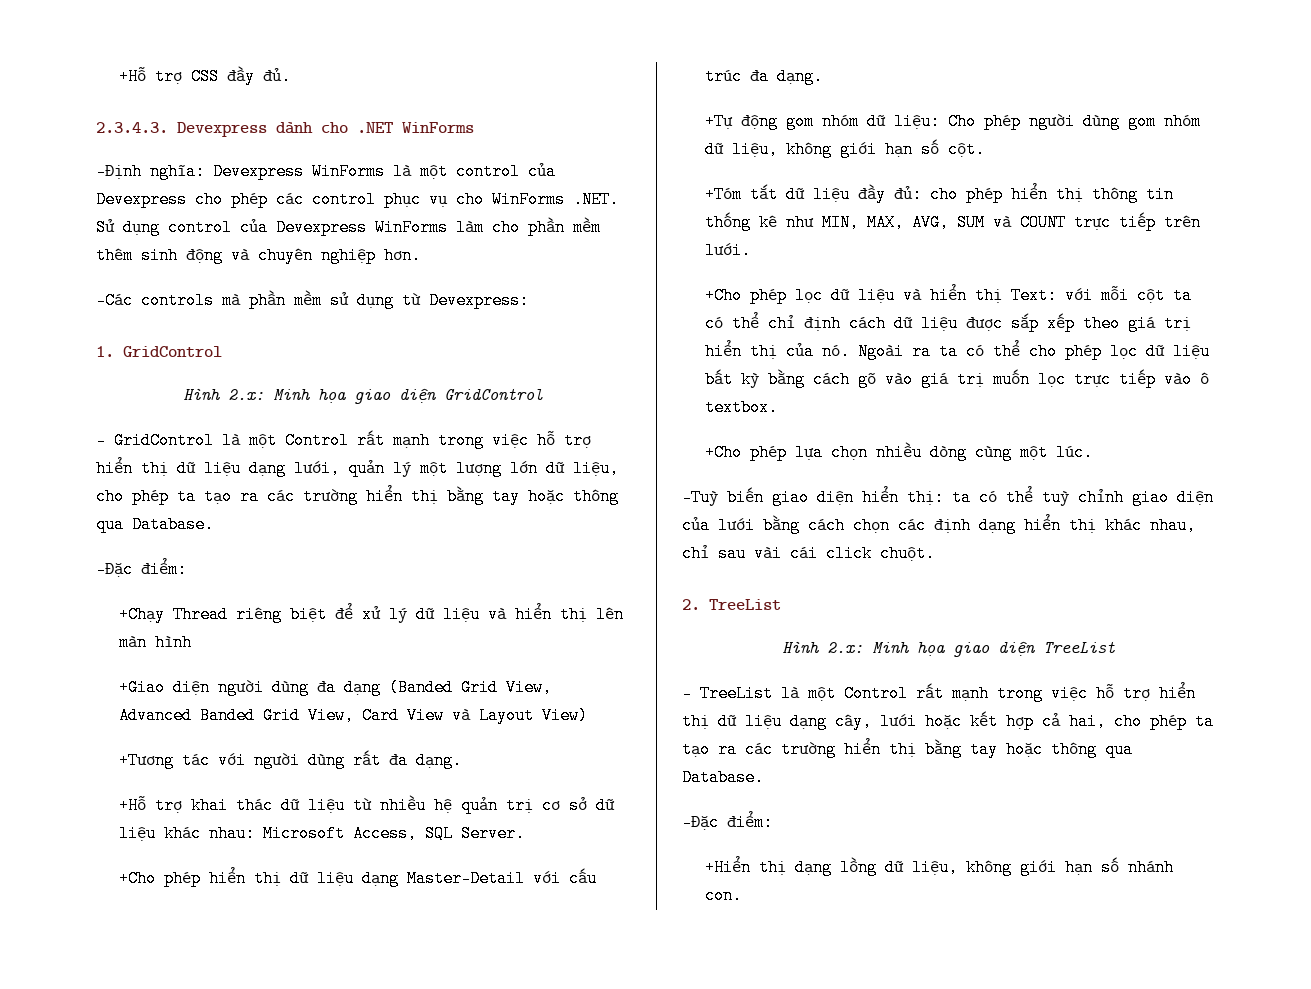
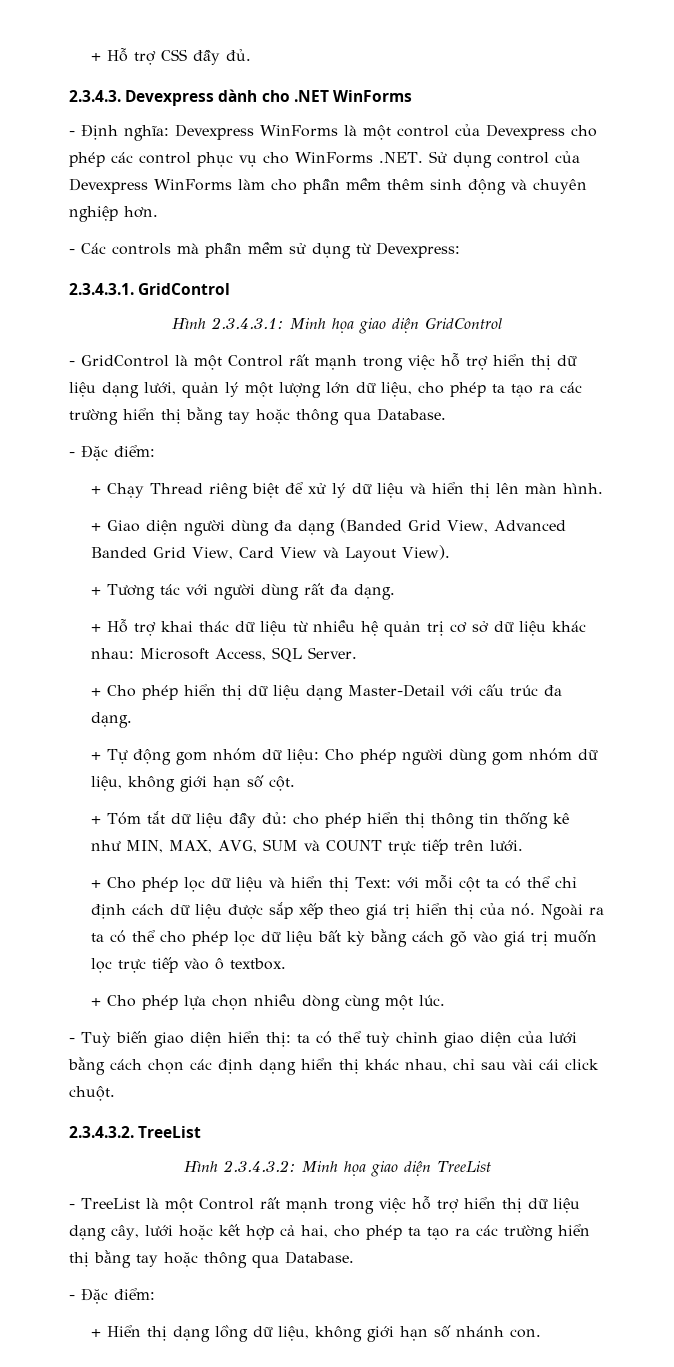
- +Hỗ trợ CSS đầy đủ.
+ + Hỗ trợ CSS đầy đủ.
- -Định nghĩa: Devexpress WinForms là một control của Devexpress cho phép các control phục vụ cho WinForms .NET. Sử dụng control của Devexpress WinForms làm cho phần mềm thêm sinh động và chuyên nghiệp hơn.
+ - Định nghĩa: Devexpress WinForms là một control của Devexpress cho phép các control phục vụ cho WinForms .NET. Sử dụng control của Devexpress WinForms làm cho phần mềm thêm sinh động và chuyên nghiệp hơn.
- -Các controls mà phần mềm sử dụng từ Devexpress:
+ - Các controls mà phần mềm sử dụng từ Devexpress:
- 1. GridControl
+ 2.3.4.3.1. GridControl
- Hình 2.x: Minh họa giao diện GridControl
+ Hình 2.3.4.3.1: Minh họa giao diện GridControl
  - GridControl là một Control rất mạnh trong việc hỗ trợ hiển thị dữ liệu dạng lưới, quản lý một lượng lớn dữ liệu, cho phép ta tạo ra các trường hiển thị bằng tay hoặc thông qua Database.
- -Đặc điểm:
- +Chạy Thread riêng biệt để xử lý dữ liệu và hiển thị lên màn hình
- +Giao diện người dùng đa dạng (Banded Grid View, Advanced Banded Grid View, Card View và Layout View)
- +Tương tác với người dùng rất đa dạng.
+ - Đặc điểm:
+ + Chạy Thread riêng biệt để xử lý dữ liệu và hiển thị lên màn hình.
+ + Giao diện người dùng đa dạng (Banded Grid View, Advanced Banded Grid View, Card View và Layout View).
+ + Tương tác với người dùng rất đa dạng.
- +Hỗ trợ khai thác dữ liệu từ nhiều hệ quản trị cơ sở dữ liệu khác nhau: Microsoft Access, SQL Server.
+ + Hỗ trợ khai thác dữ liệu từ nhiều hệ quản trị cơ sở dữ liệu khác nhau: Microsoft Access, SQL Server.
- +Cho phép hiển thị dữ liệu dạng Master-Detail với cấu trúc đa dạng.
+ + Cho phép hiển thị dữ liệu dạng Master-Detail với cấu trúc đa dạng.
- +Tự động gom nhóm dữ liệu: Cho phép người dùng gom nhóm dữ liệu, không giới hạn số cột.
+ + Tự động gom nhóm dữ liệu: Cho phép người dùng gom nhóm dữ liệu, không giới hạn số cột.
- +Tóm tắt dữ liệu đầy đủ: cho phép hiển thị thông tin thống kê như MIN, MAX, AVG, SUM và COUNT trực tiếp trên lưới.
+ + Tóm tắt dữ liệu đầy đủ: cho phép hiển thị thông tin thống kê như MIN, MAX, AVG, SUM và COUNT trực tiếp trên lưới.
- +Cho phép lọc dữ liệu và hiển thị Text: với mỗi cột ta có thể chỉ định cách dữ liệu được sắp xếp theo giá trị hiển thị của nó.
+ + Cho phép lọc dữ liệu và hiển thị Text: với mỗi cột ta có thể chỉ định cách dữ liệu được sắp xếp theo giá trị hiển thị của nó.
- +Cho phép lựa chọn nhiều dòng cùng một lúc.
+ + Cho phép lựa chọn nhiều dòng cùng một lúc.
- -Tuỳ biến giao diện hiển thị: ta có thể tuỳ chỉnh giao diện của lưới bằng cách chọn các định dạng hiển thị khác nhau, chỉ sau vài cái click chuột.
+ - Tuỳ biến giao diện hiển thị: ta có thể tuỳ chỉnh giao diện của lưới bằng cách chọn các định dạng hiển thị khác nhau, chỉ sau vài cái click chuột.
- 2. TreeList
+ 2.3.4.3.2. TreeList
- Hình 2.x: Minh họa giao diện TreeList
+ Hình 2.3.4.3.2: Minh họa giao diện TreeList
  - TreeList là một Control rất mạnh trong việc hỗ trợ hiển thị dữ liệu dạng cây, lưới hoặc kết hợp cả hai, cho phép ta tạo ra các trường hiển thị bằng tay hoặc thông qua Database.
- -Đặc điểm:
- +Hiển thị dạng lồng dữ liệu, không giới hạn số nhánh con.
+ - Đặc điểm:
+ + Hiển thị dạng lồng dữ liệu, không giới hạn số nhánh con.

